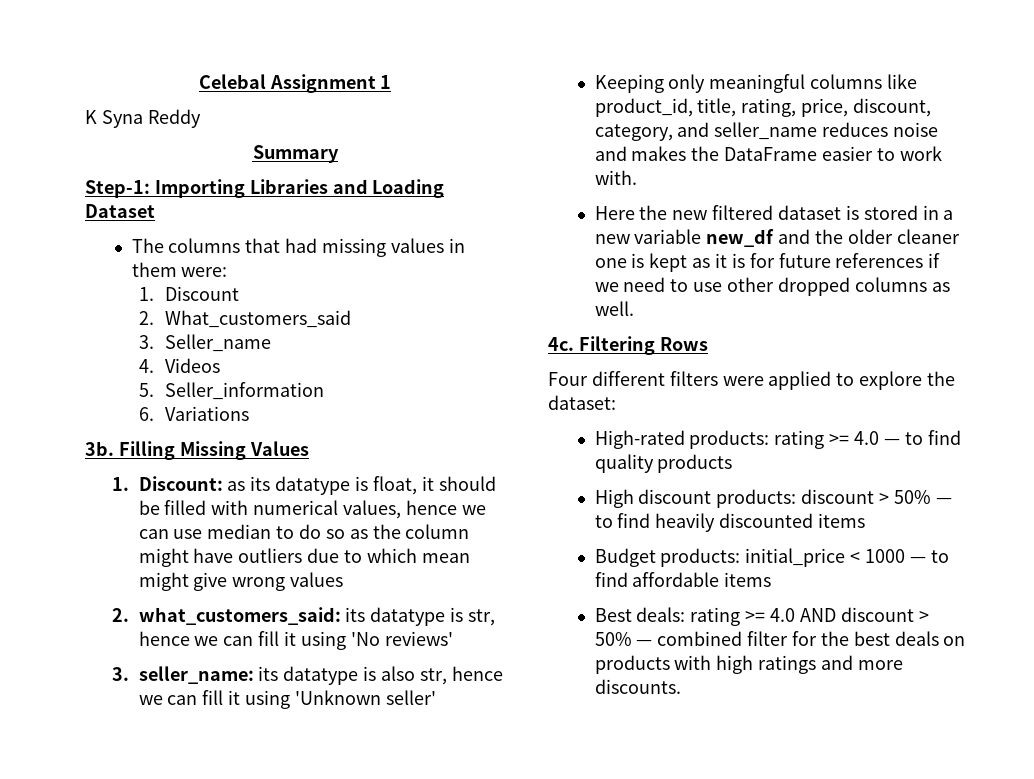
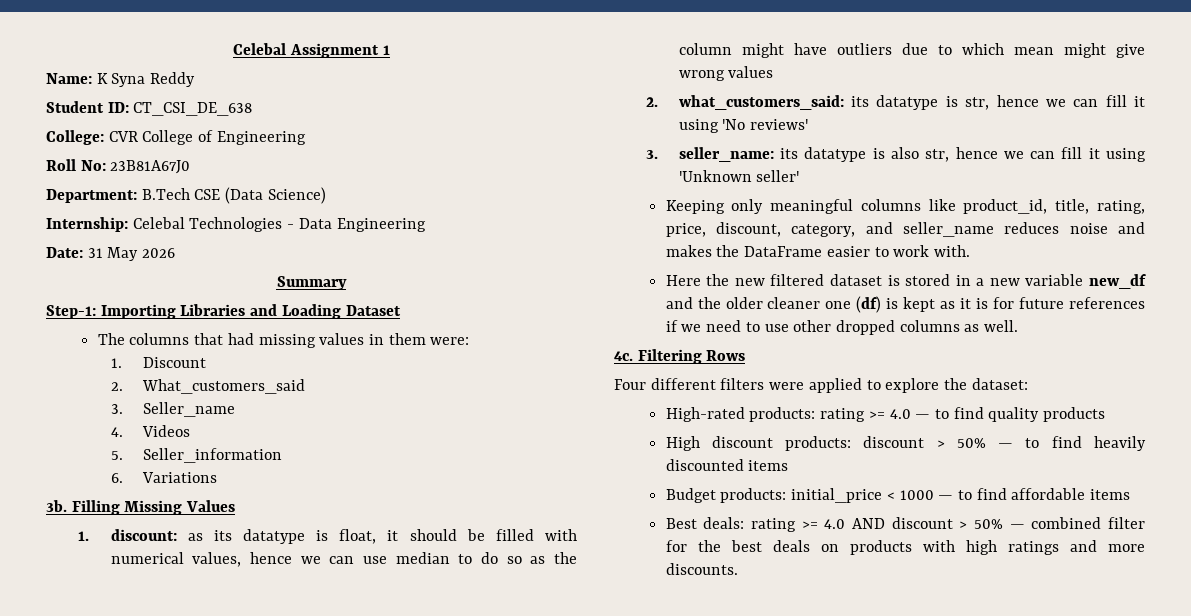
- K Syna Reddy
+ Name: K Syna Reddy
+ Student ID: CT_CSI_DE_638
+ College: CVR College of Engineering
+ Roll No: 23B81A67J0
+ Department: B.Tech CSE (Data Science)
+ Internship: Celebal Technologies - Data Engineering
+ Date: 31 May 2026
- 1. Discount: as its datatype is float, it should be filled with numerical values, hence we can use median to do so as the column might have outliers due to which mean might give wrong values
+ 1. discount: as its datatype is float, it should be filled with numerical values, hence we can use median to do so as the column might have outliers due to which mean might give wrong values
- Here the new filtered dataset is stored in a new variable new_df and the older cleaner one is kept as it is for future references if we need to use other dropped columns as well.
+ Here the new filtered dataset is stored in a new variable new_df and the older cleaner one (df) is kept as it is for future references if we need to use other dropped columns as well.

